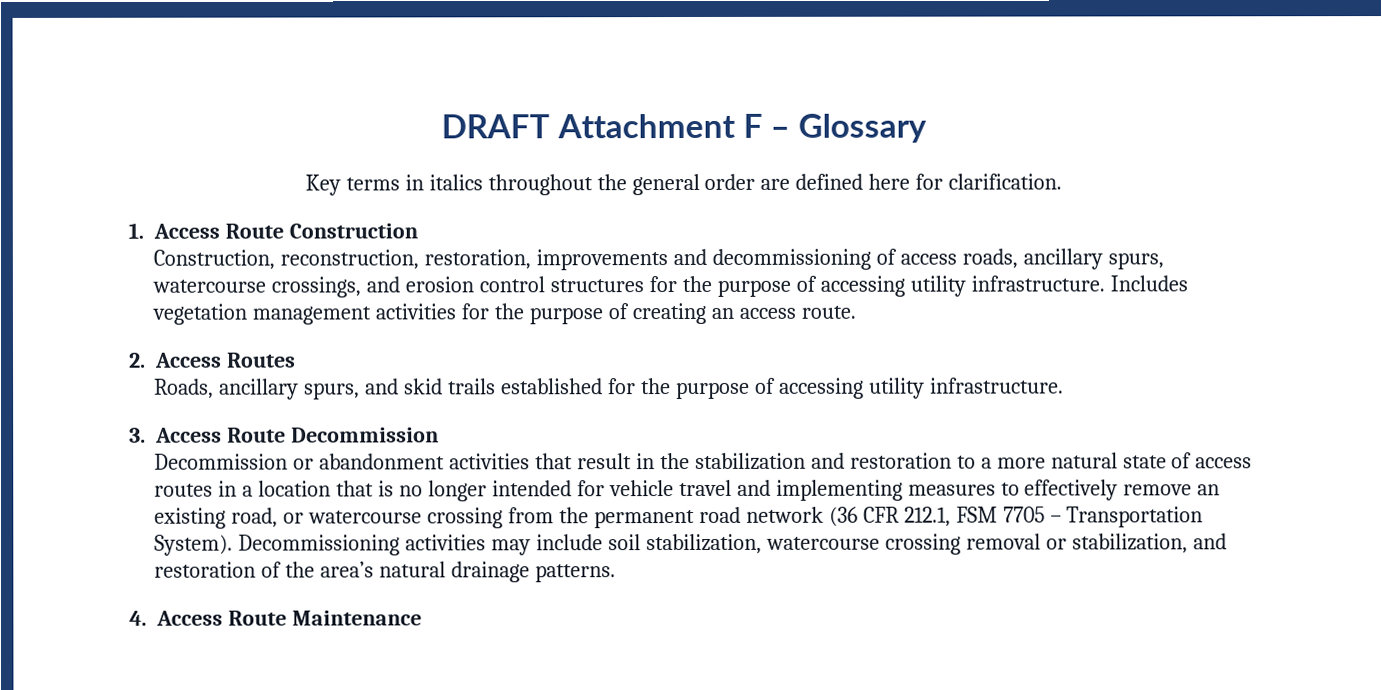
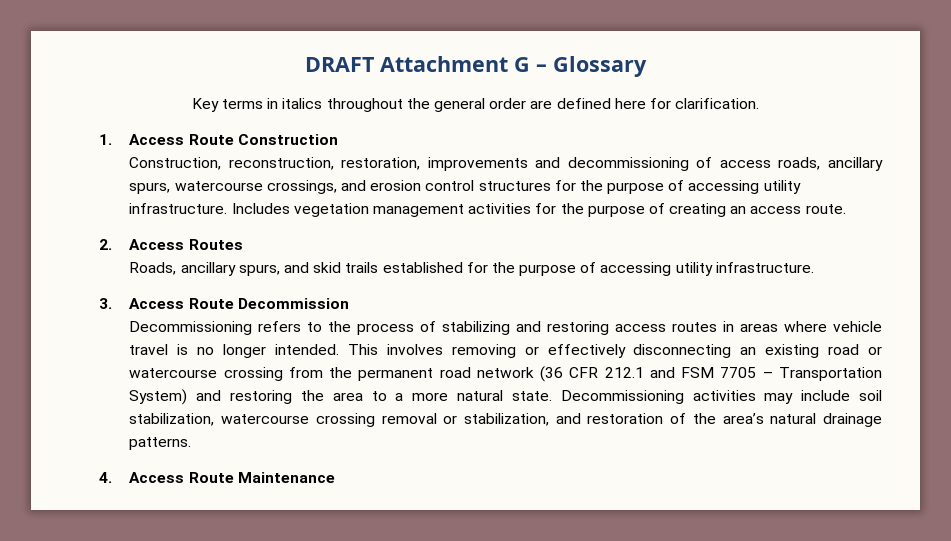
- DRAFT Attachment F – Glossary
+ DRAFT Attachment G – Glossary
- Decommission or abandonment activities that result in the stabilization and restoration to a more natural state of access routes in a location that is no longer intended for vehicle travel and implementing measures to effectively remove an existing road, or watercourse crossing from the permanent road network (36 CFR 212.1, FSM 7705 – Transportation System).
+ Decommissioning refers to the process of stabilizing and restoring access routes in areas where vehicle travel is no longer intended. This involves removing or effectively disconnecting an existing road or watercourse crossing from the permanent road network (36 CFR 212.1 and FSM 7705 – Transportation System) and restoring the area to a more natural state.

